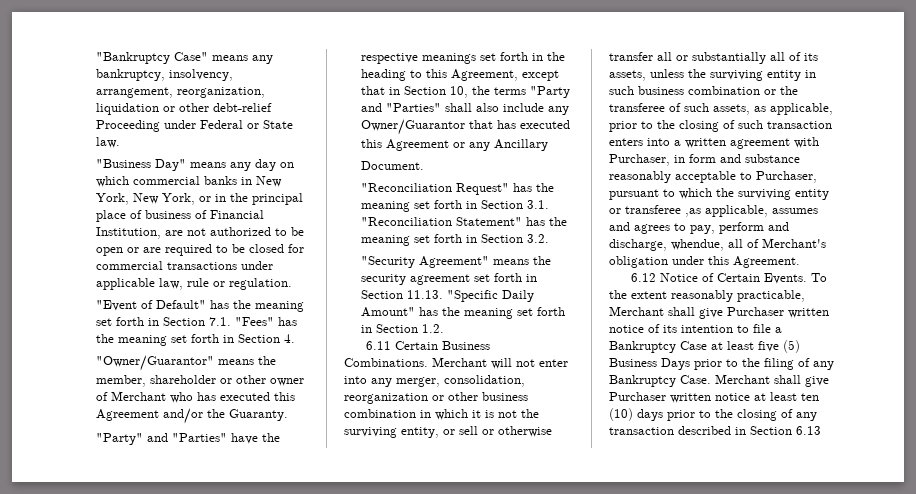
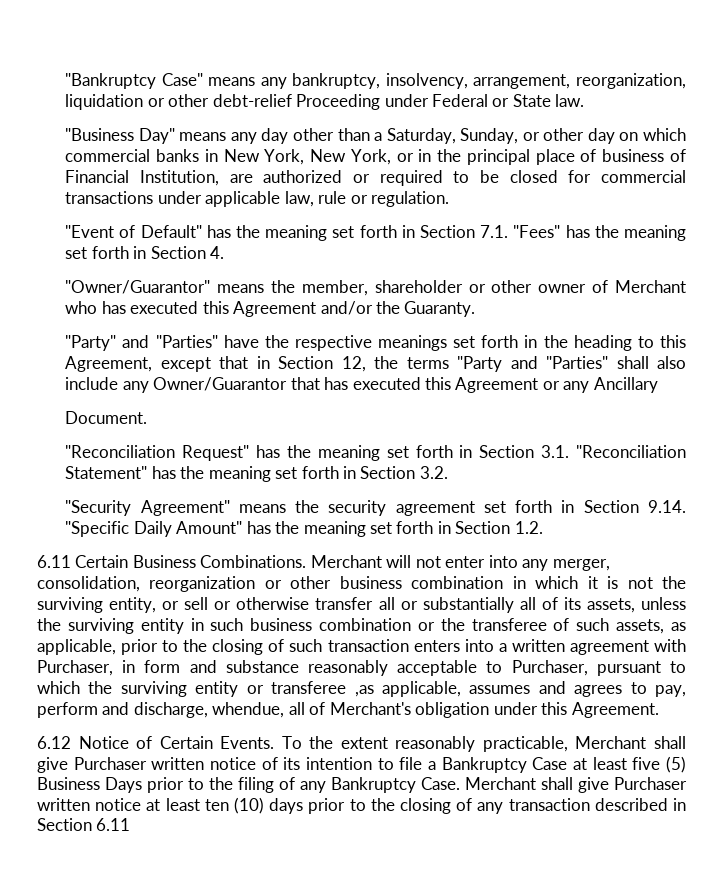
- "Business Day" means any day on which commercial banks in New York, New York, or in the principal place of business of Financial Institution, are not authorized to be open or are required to be closed for commercial transactions under applicable law, rule or regulation.
+ "Business Day" means any day other than a Saturday, Sunday, or other day on which commercial banks in New York, New York, or in the principal place of business of Financial Institution, are authorized or required to be closed for commercial transactions under applicable law, rule or regulation.
- "Party" and "Parties" have the respective meanings set forth in the heading to this Agreement, except that in Section 10, the terms "Party and "Parties" shall also include any Owner/Guarantor that has executed this Agreement or any Ancillary
+ "Party" and "Parties" have the respective meanings set forth in the heading to this Agreement, except that in Section 12, the terms "Party and "Parties" shall also include any Owner/Guarantor that has executed this Agreement or any Ancillary
- "Security Agreement" means the security agreement set forth in Section 11.13. "Specific Daily Amount" has the meaning set forth in Section 1.2.
+ "Security Agreement" means the security agreement set forth in Section 9.14. "Specific Daily Amount" has the meaning set forth in Section 1.2.
- Merchant shall give Purchaser written notice at least ten (10) days prior to the closing of any transaction described in Section 6.13
+ Merchant shall give Purchaser written notice at least ten (10) days prior to the closing of any transaction described in Section 6.11

